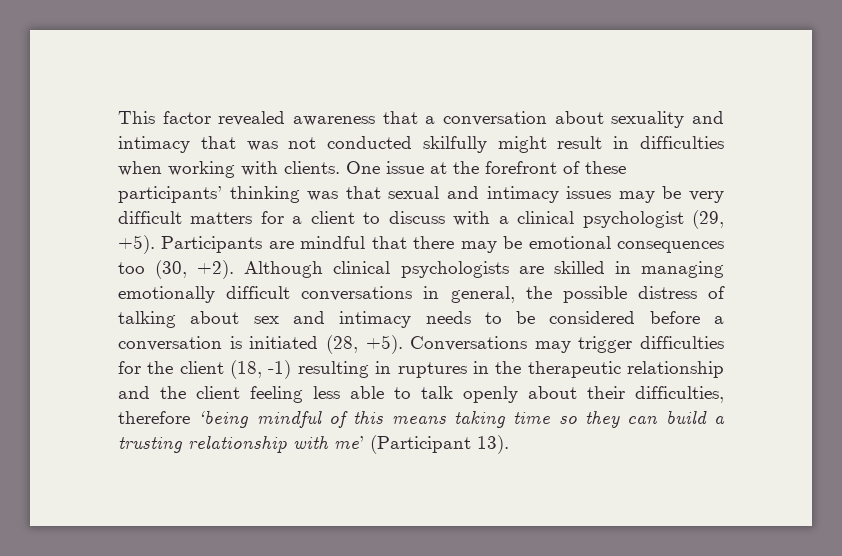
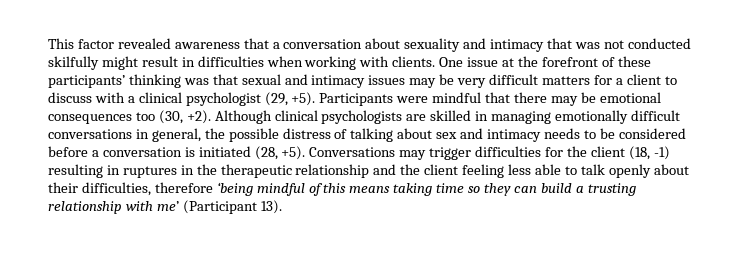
- Participants are mindful that there may be emotional consequences too (30, +2).
+ Participants were mindful that there may be emotional consequences too (30, +2).

